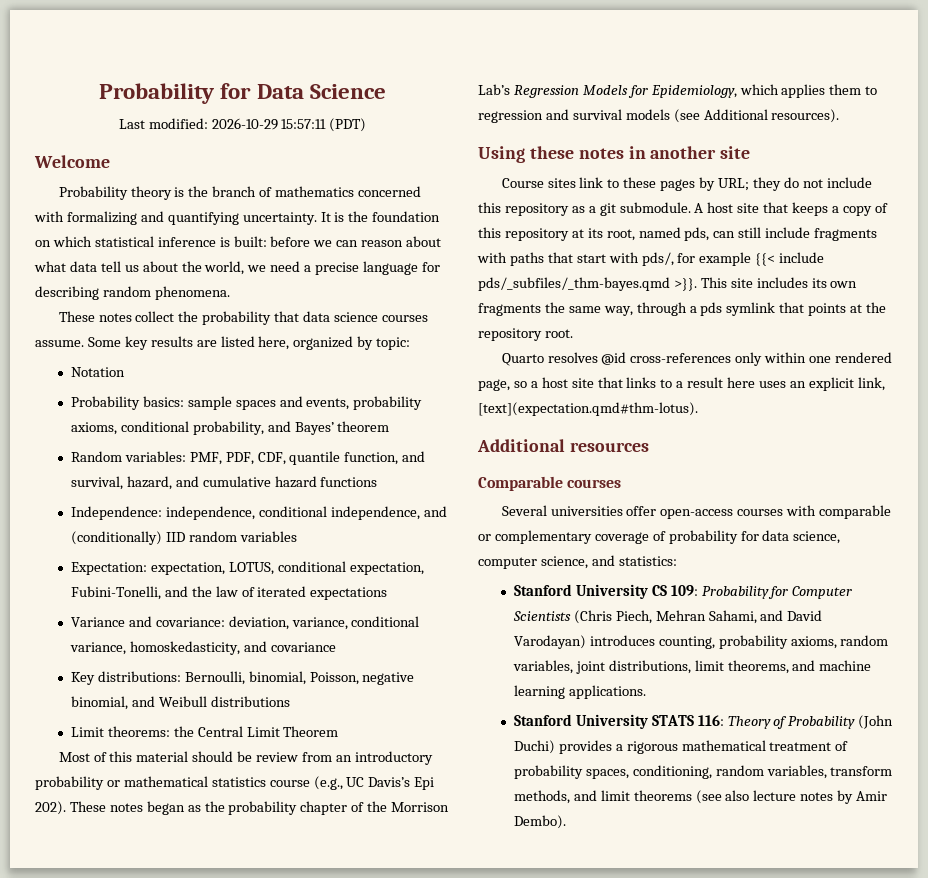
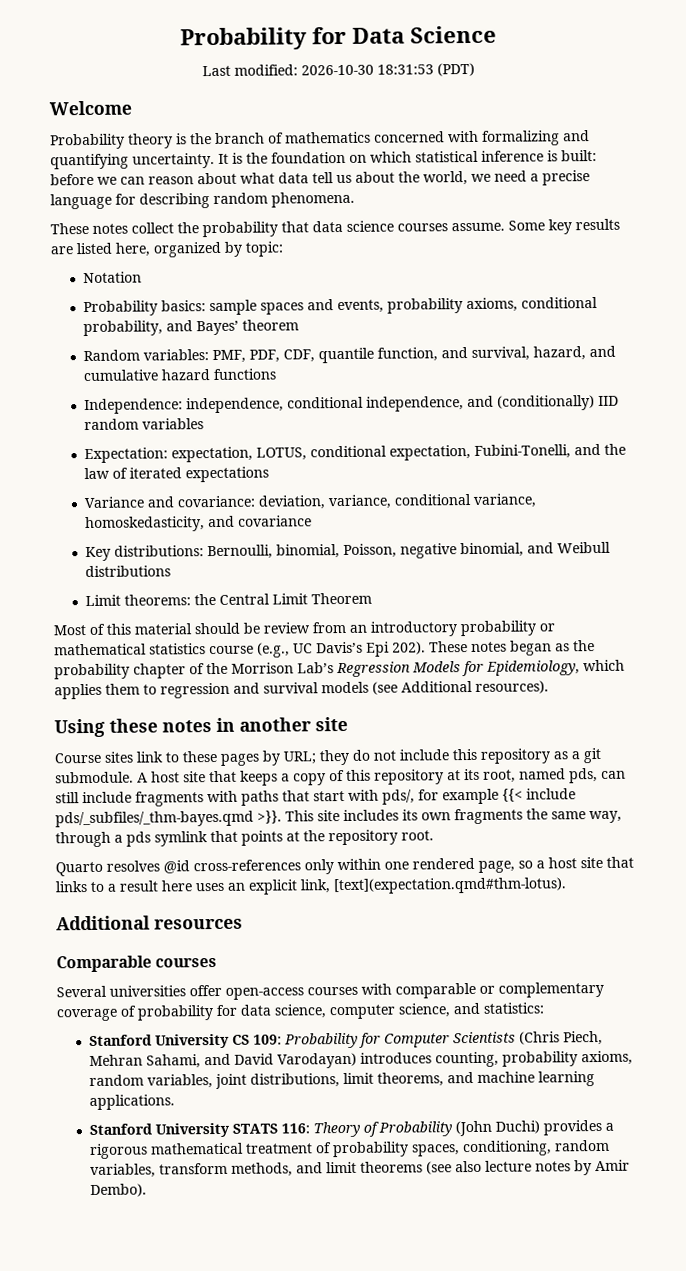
- Last modified: 2026-10-29 15:57:11 (PDT)
+ Last modified: 2026-10-30 18:31:53 (PDT)

